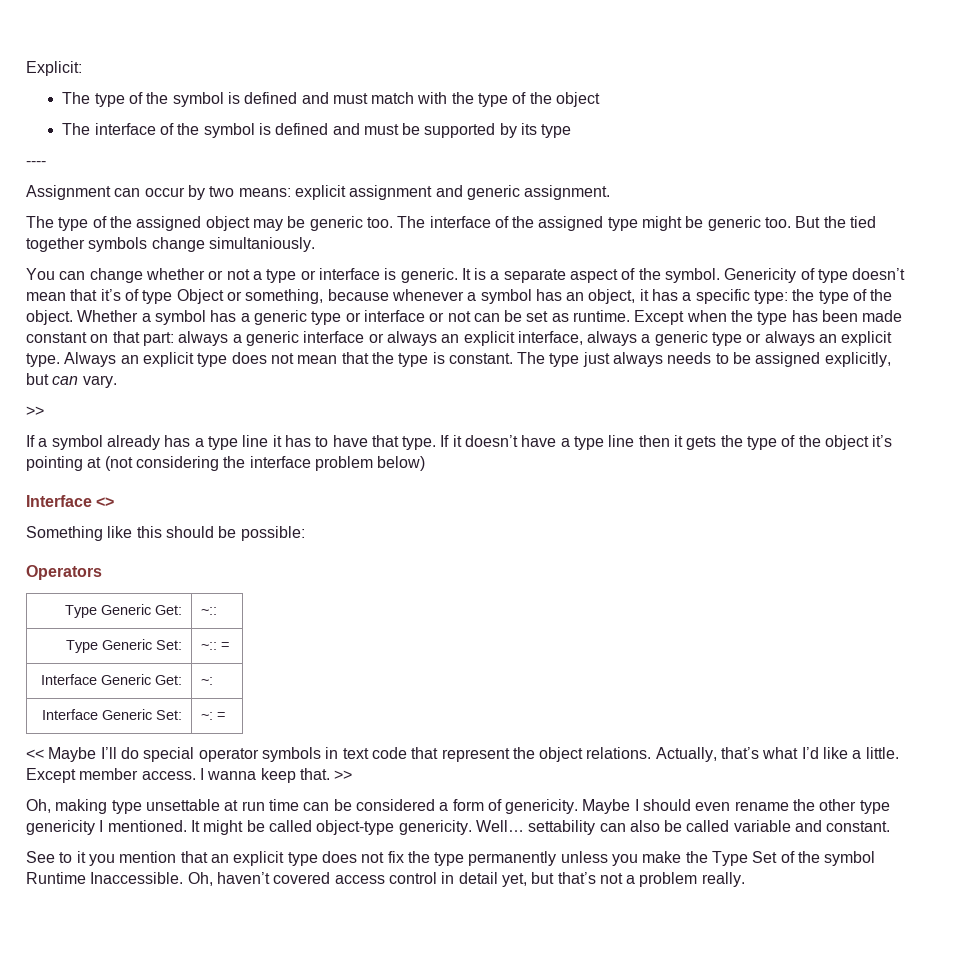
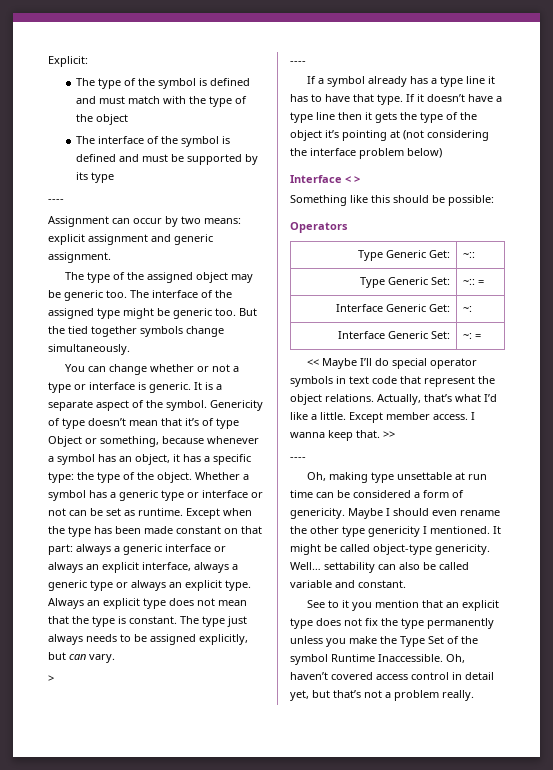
- But the tied together symbols change simultaniously.
+ But the tied together symbols change simultaneously.
  The type just always needs to be assigned explicitly, but can vary.
- >>
+ >
+ ----
- Interface <>
+ Interface < >
  I wanna keep that. >>
+ ----

